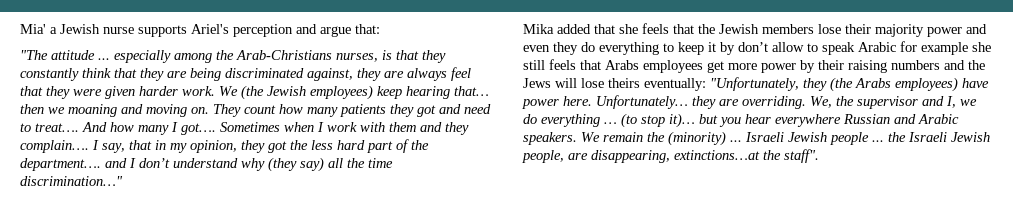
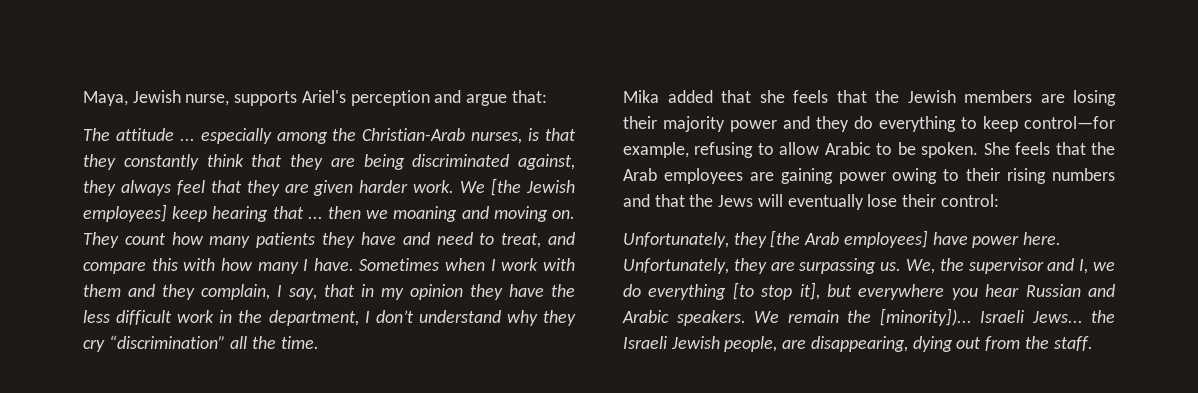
- Mia' a Jewish nurse supports Ariel's perception and argue that:
+ Maya, Jewish nurse, supports Ariel's perception and argue that:
- "The attitude ... especially among the Arab-Christians nurses, is that they constantly think that they are being discriminated against, they are always feel that they were given harder work.
+ The attitude ... especially among the Christian-Arab nurses, is that they constantly think that they are being discriminated against, they always feel that they are given harder work.
- We (the Jewish employees) keep hearing that… then we moaning and moving on.
+ We [the Jewish employees] keep hearing that ... then we moaning and moving on.
- They count how many patients they got and need to treat…. And how many I got….
+ They count how many patients they have and need to treat, and compare this with how many I have.
- Sometimes when I work with them and they complain…. I say, that in my opinion, they got the less hard part of the department…. and I don’t understand why (they say) all the time discrimination…"
+ Sometimes when I work with them and they complain, I say, that in my opinion they have the less difficult work in the department, I don’t understand why they cry “discrimination” all the time.
- Mika added that she feels that the Jewish members lose their majority power and even they do everything to keep it by don’t allow to speak Arabic for example she still feels that Arabs employees get more power by their raising numbers and the Jews will lose theirs eventually: "Unfortunately, they (the Arabs employees) have power here.
+ Mika added that she feels that the Jewish members are losing their majority power and they do everything to keep control—for example, refusing to allow Arabic to be spoken. She feels that the Arab employees are gaining power owing to their rising numbers and that the Jews will eventually lose their control:
+ Unfortunately, they [the Arab employees] have power here.
- Unfortunately… they are overriding.
+ Unfortunately, they are surpassing us.
- We, the supervisor and I, we do everything … (to stop it)… but you hear everywhere Russian and Arabic speakers.
+ We, the supervisor and I, we do everything [to stop it], but everywhere you hear Russian and Arabic speakers.
- We remain the (minority) ... Israeli Jewish people ... the Israeli Jewish people, are disappearing, extinctions…at the staff".
+ We remain the [minority])... Israeli Jews... the Israeli Jewish people, are disappearing, dying out from the staff.

